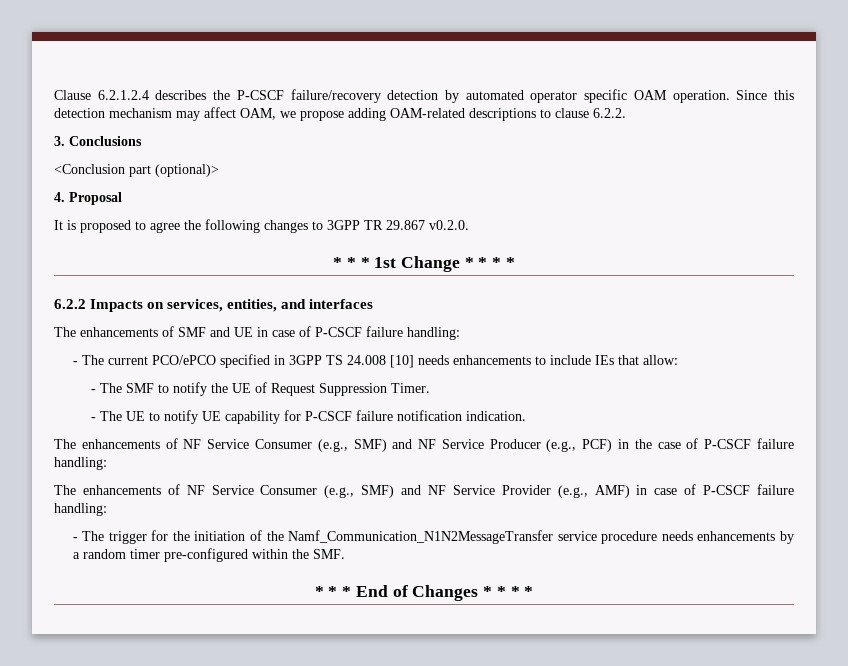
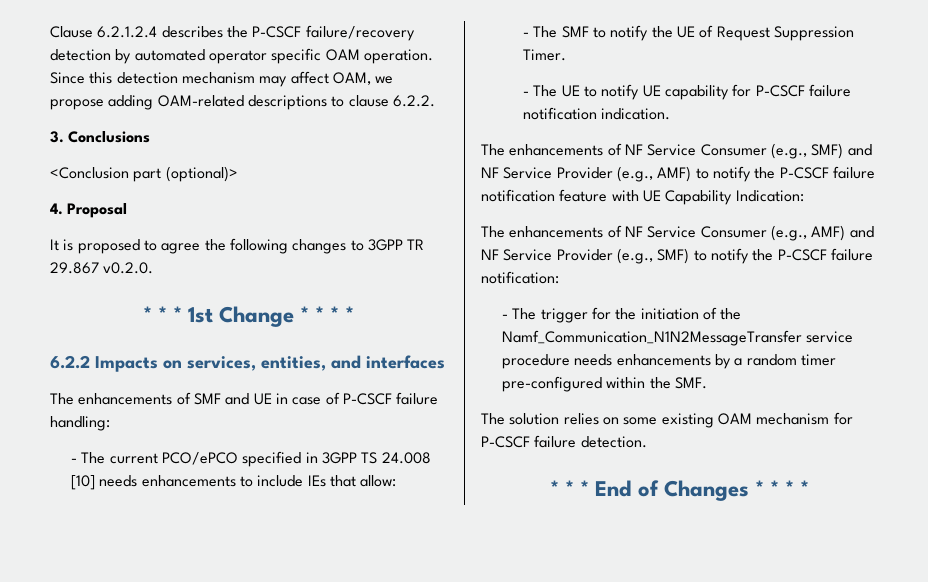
- The enhancements of NF Service Consumer (e.g., SMF) and NF Service Producer (e.g., PCF) in the case of P-CSCF failure handling:
- The enhancements of NF Service Consumer (e.g., SMF) and NF Service Provider (e.g., AMF) in case of P-CSCF failure handling:
+ The enhancements of NF Service Consumer (e.g., SMF) and NF Service Provider (e.g., AMF) to notify the P-CSCF failure notification feature with UE Capability Indication:
+ The enhancements of NF Service Consumer (e.g., AMF) and NF Service Provider (e.g., SMF) to notify the P-CSCF failure notification:
+ The solution relies on some existing OAM mechanism for P-CSCF failure detection.

